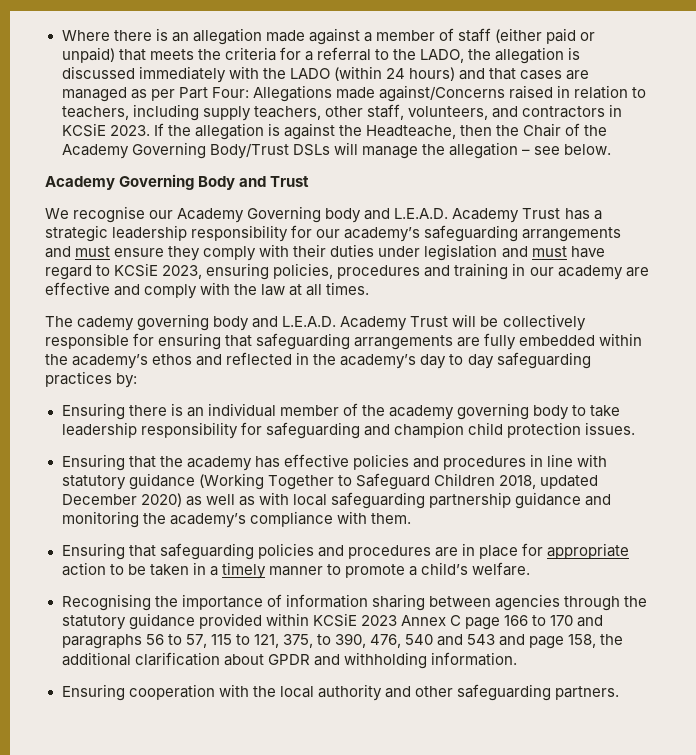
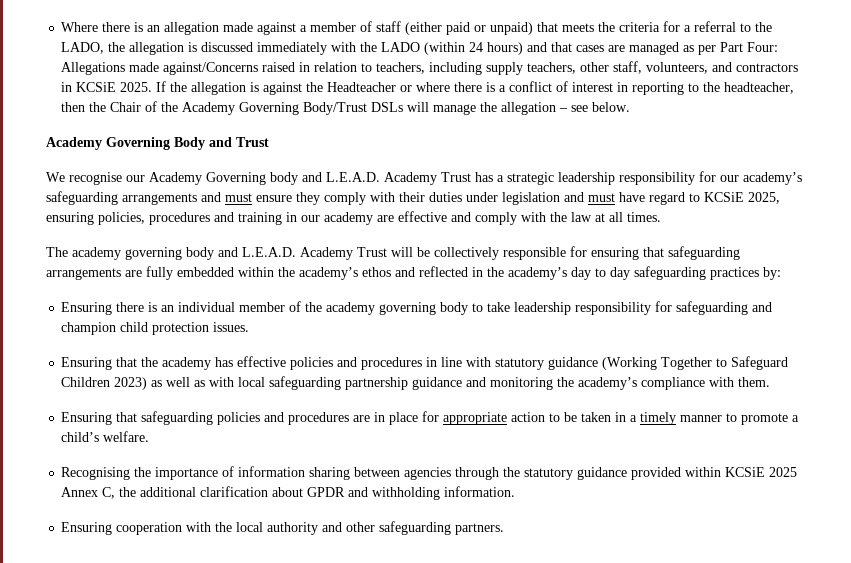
- Allegations made against/Concerns raised in relation to teachers, including supply teachers, other staff, volunteers, and contractors in KCSiE 2023.
+ Allegations made against/Concerns raised in relation to teachers, including supply teachers, other staff, volunteers, and contractors in KCSiE 2025.
- If the allegation is against the Headteache, then the Chair of the Academy Governing Body/Trust DSLs will manage the allegation – see below.
+ If the allegation is against the Headteacher or where there is a conflict of interest in reporting to the headteacher, then the Chair of the Academy Governing Body/Trust DSLs will manage the allegation – see below.
- We recognise our Academy Governing body and L.E.A.D. Academy Trust has a strategic leadership responsibility for our academy’s safeguarding arrangements and must ensure they comply with their duties under legislation and must have regard to KCSiE 2023, ensuring policies, procedures and training in our academy are effective and comply with the law at all times.
+ We recognise our Academy Governing body and L.E.A.D. Academy Trust has a strategic leadership responsibility for our academy’s safeguarding arrangements and must ensure they comply with their duties under legislation and must have regard to KCSiE 2025, ensuring policies, procedures and training in our academy are effective and comply with the law at all times.
- The cademy governing body and L.E.A.D. Academy Trust will be collectively responsible for ensuring that safeguarding arrangements are fully embedded within the academy’s ethos and reflected in the academy’s day to day safeguarding practices by:
+ The academy governing body and L.E.A.D. Academy Trust will be collectively responsible for ensuring that safeguarding arrangements are fully embedded within the academy’s ethos and reflected in the academy’s day to day safeguarding practices by:
- Ensuring that the academy has effective policies and procedures in line with statutory guidance (Working Together to Safeguard Children 2018, updated December 2020) as well as with local safeguarding partnership guidance and monitoring the academy’s compliance with them.
+ Ensuring that the academy has effective policies and procedures in line with statutory guidance (Working Together to Safeguard Children 2023) as well as with local safeguarding partnership guidance and monitoring the academy’s compliance with them.
- Recognising the importance of information sharing between agencies through the statutory guidance provided within KCSiE 2023 Annex C page 166 to 170 and paragraphs 56 to 57, 115 to 121, 375, to 390, 476, 540 and 543 and page 158, the additional clarification about GPDR and withholding information.
+ Recognising the importance of information sharing between agencies through the statutory guidance provided within KCSiE 2025 Annex C, the additional clarification about GPDR and withholding information.

